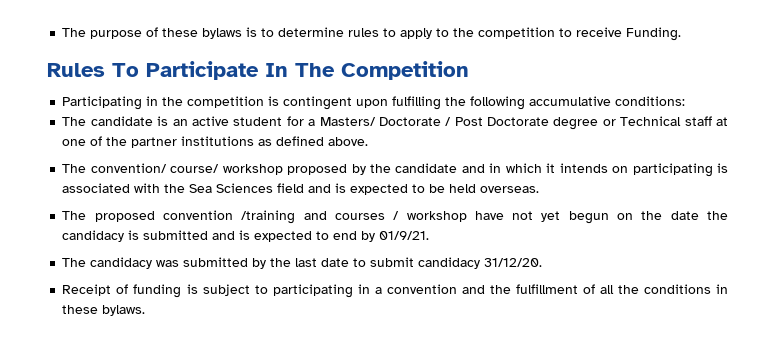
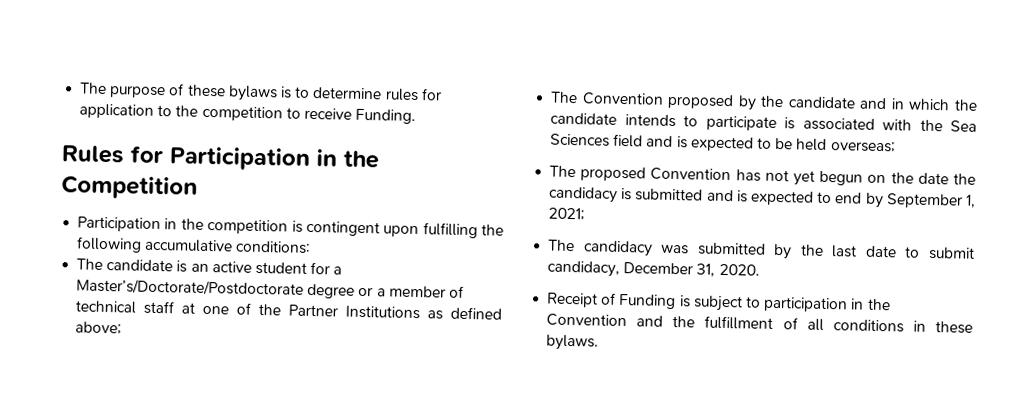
- The purpose of these bylaws is to determine rules to apply to the competition to receive Funding.
+ The purpose of these bylaws is to determine rules for application to the competition to receive Funding.
- Rules To Participate In The Competition
+ Rules for Participation in the Competition
- Participating in the competition is contingent upon fulfilling the following accumulative conditions:
+ Participation in the competition is contingent upon fulfilling the following accumulative conditions:
- The candidate is an active student for a Masters/ Doctorate / Post Doctorate degree or Technical staff at one of the partner institutions as defined above.
- The convention/ course/ workshop proposed by the candidate and in which it intends on participating is associated with the Sea Sciences field and is expected to be held overseas.
+ The candidate is an active student for a Master’s/Doctorate/Postdoctorate degree or a member of technical staff at one of the Partner Institutions as defined above;
+ The Convention proposed by the candidate and in which the candidate intends to participate is associated with the Sea Sciences field and is expected to be held overseas;
- The proposed convention /training and courses / workshop have not yet begun on the date the candidacy is submitted and is expected to end by 01/9/21.
+ The proposed Convention has not yet begun on the date the candidacy is submitted and is expected to end by September 1, 2021;
- The candidacy was submitted by the last date to submit candidacy 31/12/20.
+ The candidacy was submitted by the last date to submit candidacy, December 31, 2020.
- Receipt of funding is subject to participating in a convention and the fulfillment of all the conditions in these bylaws.
+ Receipt of Funding is subject to participation in the Convention and the fulfillment of all conditions in these bylaws.

